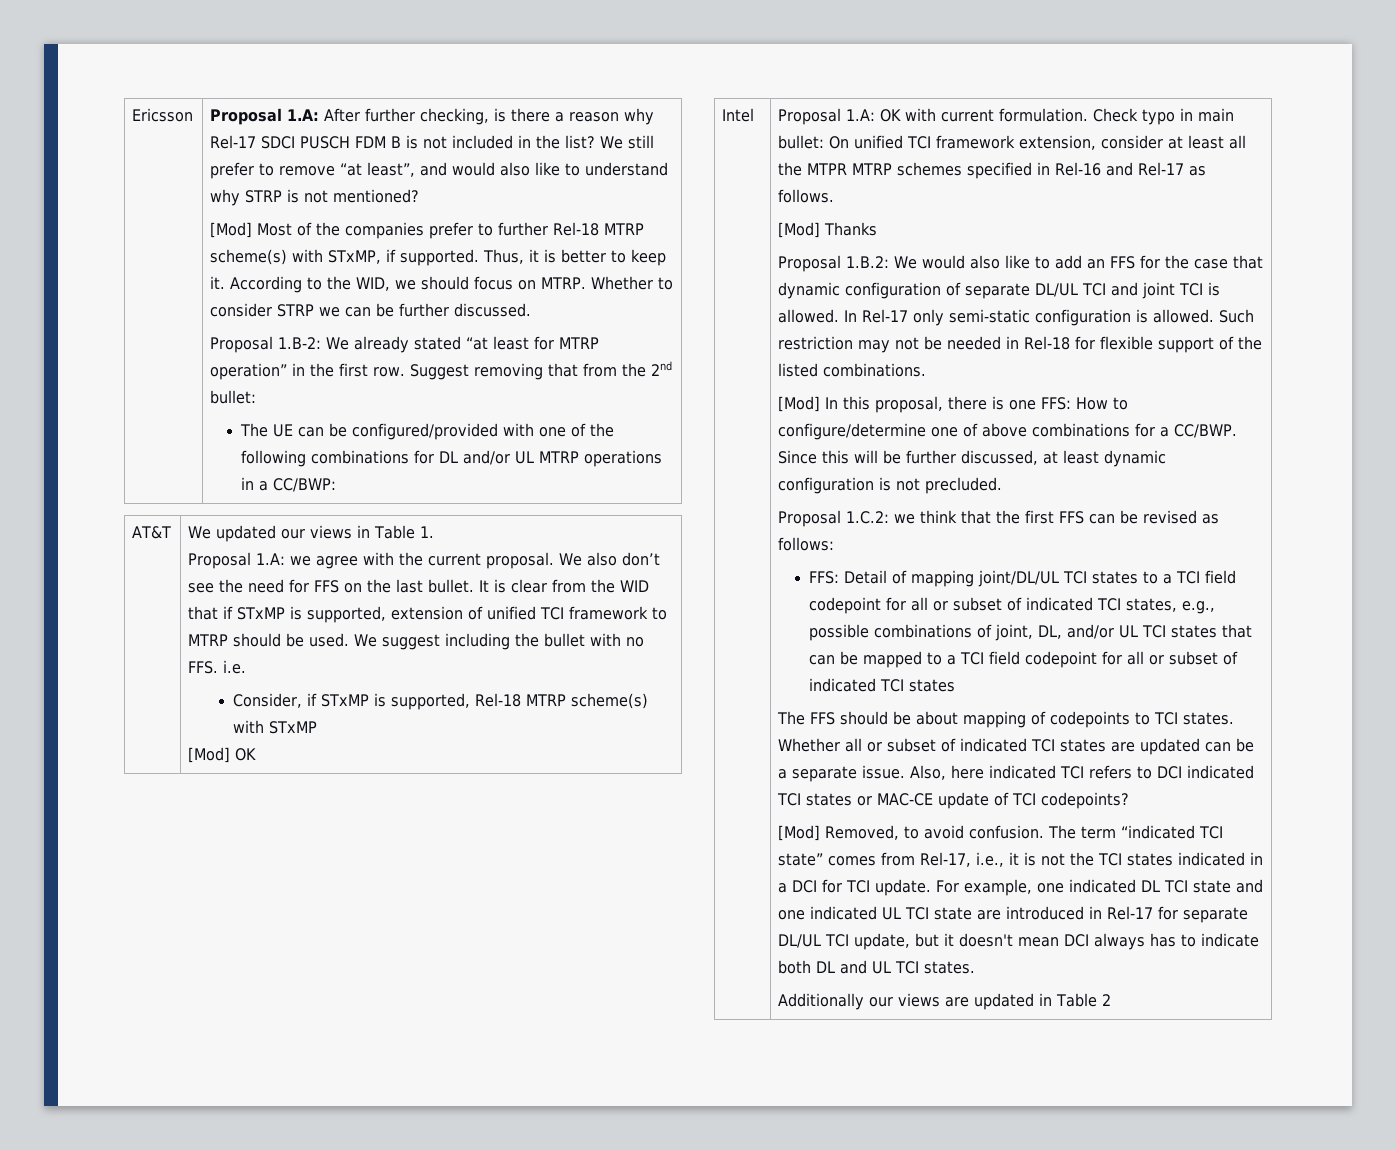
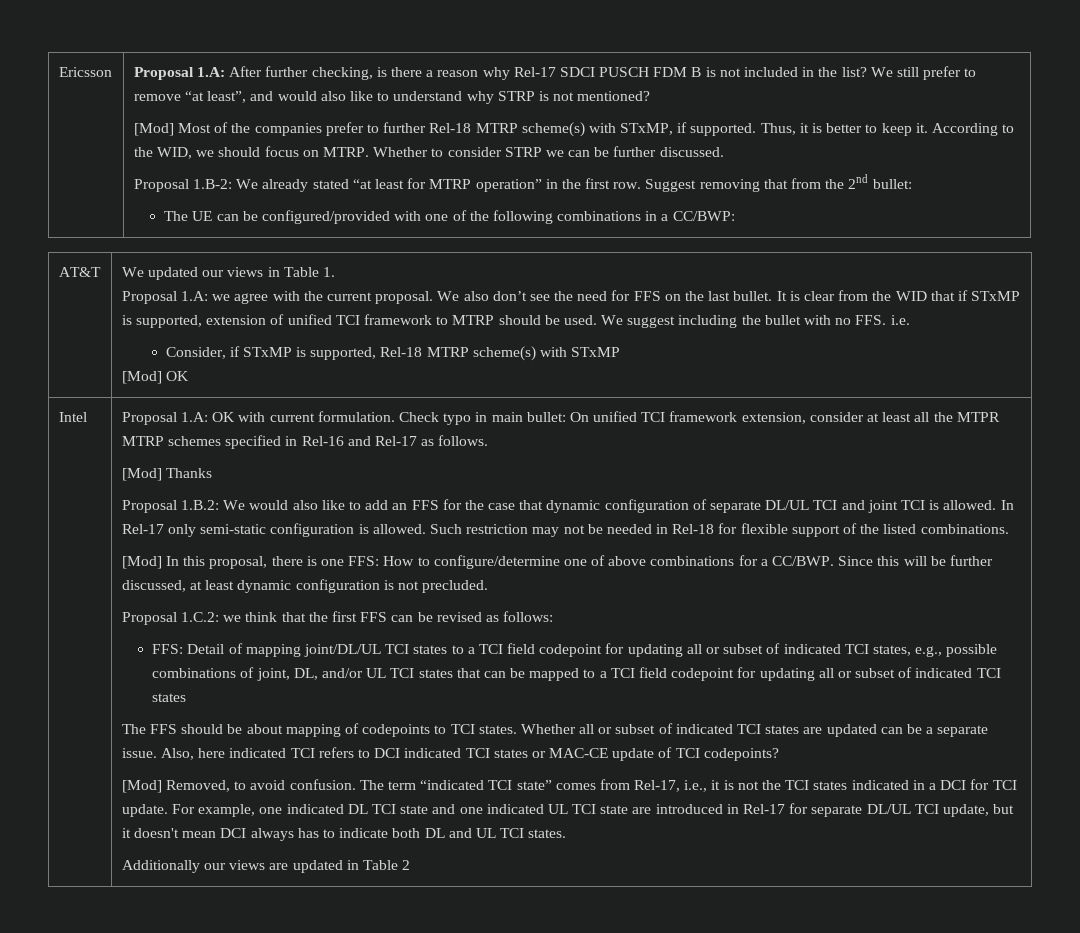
- The UE can be configured/provided with one of the following combinations for DL and/or UL MTRP operations in a CC/BWP:
+ The UE can be configured/provided with one of the following combinations in a CC/BWP:
- FFS: Detail of mapping joint/DL/UL TCI states to a TCI field codepoint for all or subset of indicated TCI states, e.g., possible combinations of joint, DL, and/or UL TCI states that can be mapped to a TCI field codepoint for all or subset of indicated TCI states
+ FFS: Detail of mapping joint/DL/UL TCI states to a TCI field codepoint for updating all or subset of indicated TCI states, e.g., possible combinations of joint, DL, and/or UL TCI states that can be mapped to a TCI field codepoint for updating all or subset of indicated TCI states

